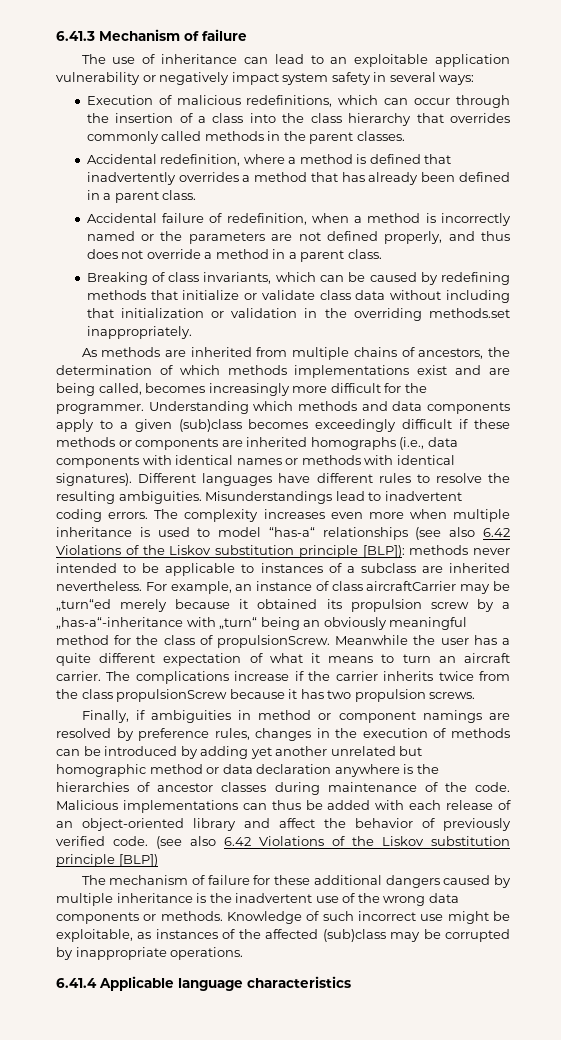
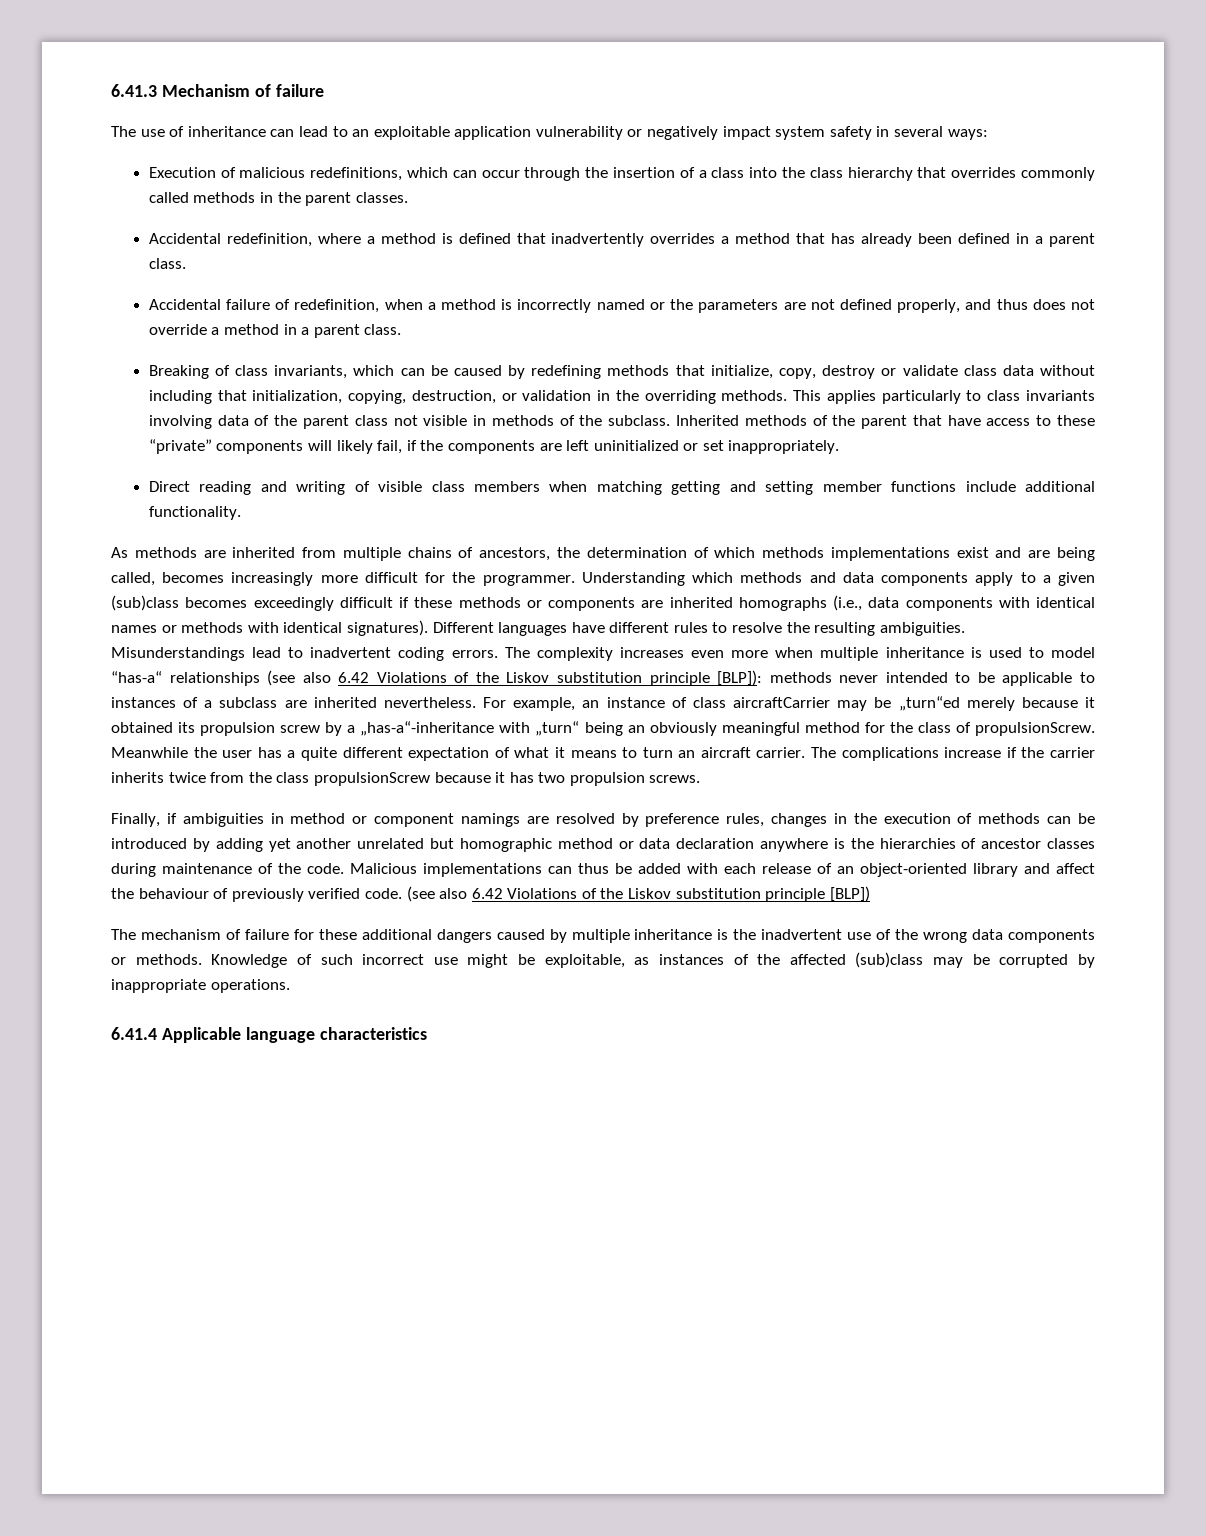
- Breaking of class invariants, which can be caused by redefining methods that initialize or validate class data without including that initialization or validation in the overriding methods.set inappropriately.
+ Breaking of class invariants, which can be caused by redefining methods that initialize, copy, destroy or validate class data without including that initialization, copying, destruction, or validation in the overriding methods. This applies particularly to class invariants involving data of the parent class not visible in methods of the subclass. Inherited methods of the parent that have access to these “private” components will likely fail, if the components are left uninitialized or set inappropriately.
+ Direct reading and writing of visible class members when matching getting and setting member functions include additional functionality.
- Malicious implementations can thus be added with each release of an object-oriented library and affect the behavior of previously verified code.
+ Malicious implementations can thus be added with each release of an object-oriented library and affect the behaviour of previously verified code.

